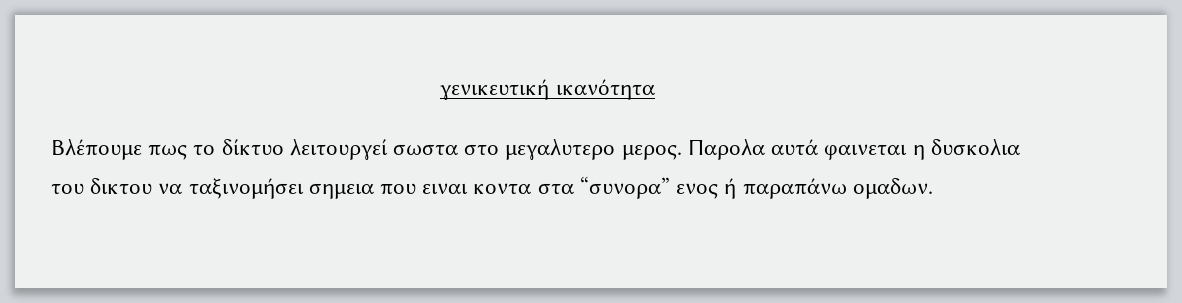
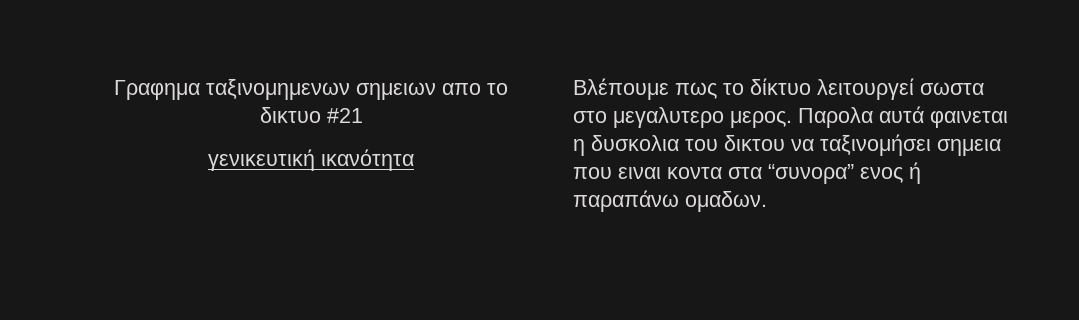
+ Γραφημα ταξινομημενων σημειων απο το δικτυο #21

